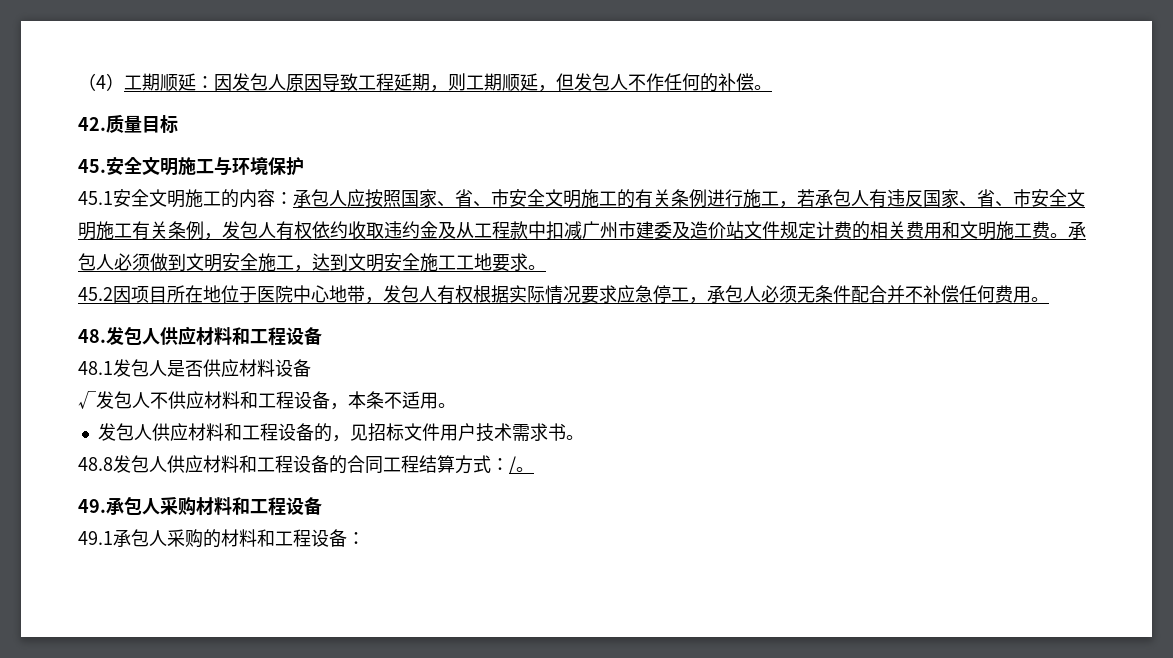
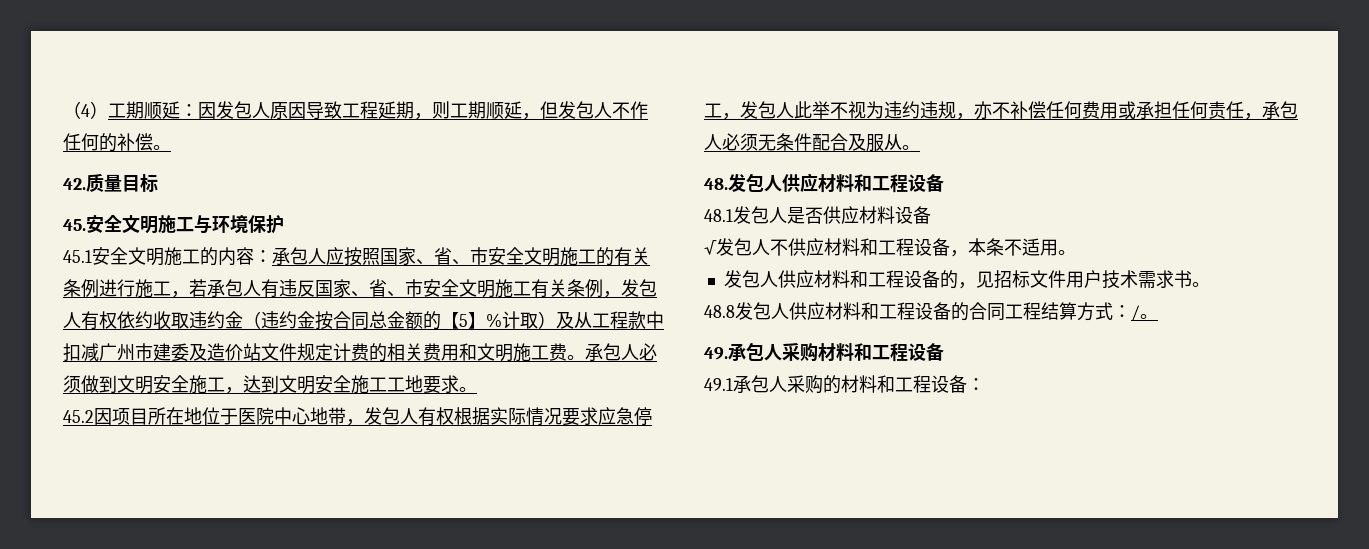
- 45.1安全文明施工的内容：承包人应按照国家、省、市安全文明施工的有关条例进行施工，若承包人有违反国家、省、市安全文明施工有关条例，发包人有权依约收取违约金及从工程款中扣减广州市建委及造价站文件规定计费的相关费用和文明施工费。
+ 45.1安全文明施工的内容：承包人应按照国家、省、市安全文明施工的有关条例进行施工，若承包人有违反国家、省、市安全文明施工有关条例，发包人有权依约收取违约金（违约金按合同总金额的【5】%计取）及从工程款中扣减广州市建委及造价站文件规定计费的相关费用和文明施工费。
- 45.2因项目所在地位于医院中心地带，发包人有权根据实际情况要求应急停工，承包人必须无条件配合并不补偿任何费用。
+ 45.2因项目所在地位于医院中心地带，发包人有权根据实际情况要求应急停工，发包人此举不视为违约违规，亦不补偿任何费用或承担任何责任，承包人必须无条件配合及服从。

